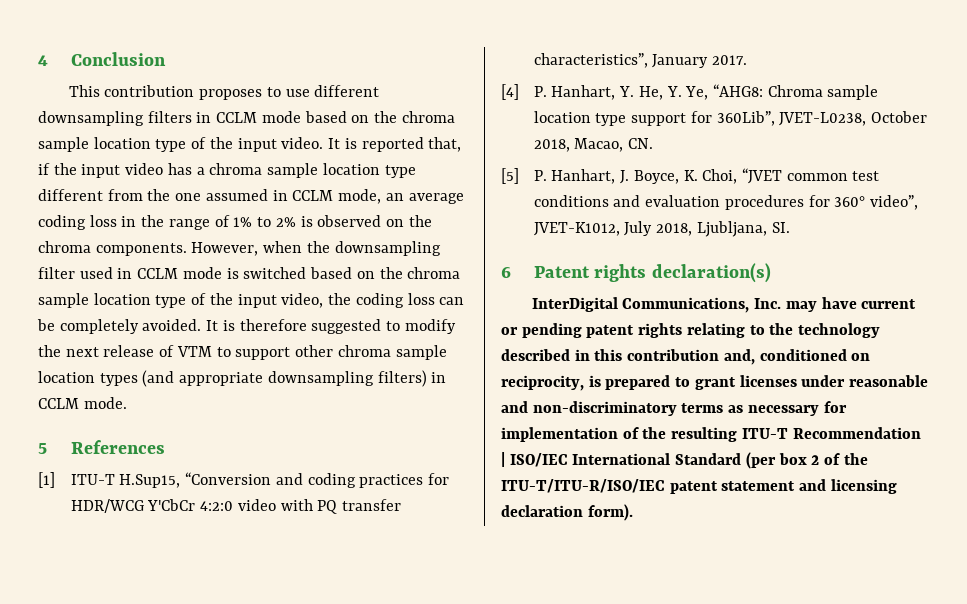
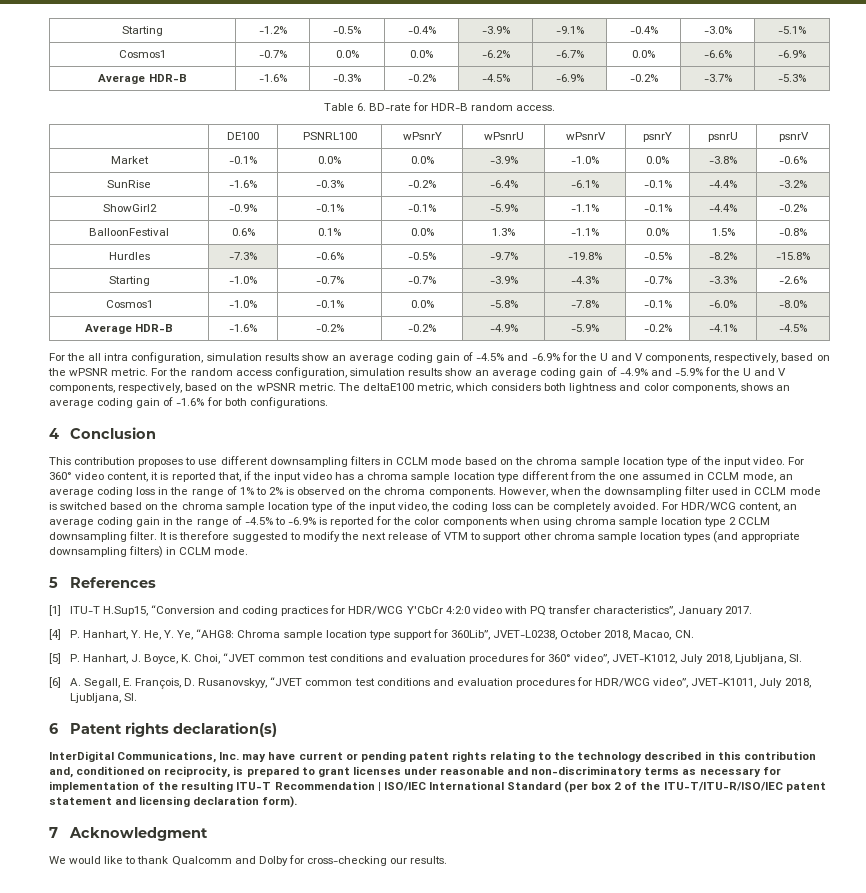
+ Starting | -1.2% | -0.5% | -0.4% | -3.9% | -9.1% | -0.4% | -3.0% | -5.1%
+ Cosmos1 | -0.7% | 0.0% | 0.0% | -6.2% | -6.7% | 0.0% | -6.6% | -6.9%
+ Average HDR-B | -1.6% | -0.3% | -0.2% | -4.5% | -6.9% | -0.2% | -3.7% | -5.3%
+ Table 6. BD-rate for HDR-B random access.
+ | DE100 | PSNRL100 | wPsnrY | wPsnrU | wPsnrV | psnrY | psnrU | psnrV
+ Market | -0.1% | 0.0% | 0.0% | -3.9% | -1.0% | 0.0% | -3.8% | -0.6%
+ SunRise | -1.6% | -0.3% | -0.2% | -6.4% | -6.1% | -0.1% | -4.4% | -3.2%
+ ShowGirl2 | -0.9% | -0.1% | -0.1% | -5.9% | -1.1% | -0.1% | -4.4% | -0.2%
+ BalloonFestival | 0.6% | 0.1% | 0.0% | 1.3% | -1.1% | 0.0% | 1.5% | -0.8%
+ Hurdles | -7.3% | -0.6% | -0.5% | -9.7% | -19.8% | -0.5% | -8.2% | -15.8%
+ Starting | -1.0% | -0.7% | -0.7% | -3.9% | -4.3% | -0.7% | -3.3% | -2.6%
+ Cosmos1 | -1.0% | -0.1% | 0.0% | -5.8% | -7.8% | -0.1% | -6.0% | -8.0%
+ Average HDR-B | -1.6% | -0.2% | -0.2% | -4.9% | -5.9% | -0.2% | -4.1% | -4.5%
+ For the all intra configuration, simulation results show an average coding gain of -4.5% and -6.9% for the U and V components, respectively, based on the wPSNR metric. For the random access configuration, simulation results show an average coding gain of -4.9% and -5.9% for the U and V components, respectively, based on the wPSNR metric. The deltaE100 metric, which considers both lightness and color components, shows an average coding gain of -1.6% for both configurations.
- It is reported that, if the input video has a chroma sample location type different from the one assumed in CCLM mode, an average coding loss in the range of 1% to 2% is observed on the chroma components.
+ For 360° video content, it is reported that, if the input video has a chroma sample location type different from the one assumed in CCLM mode, an average coding loss in the range of 1% to 2% is observed on the chroma components.
+ For HDR/WCG content, an average coding gain in the range of -4.5% to -6.9% is reported for the color components when using chroma sample location type 2 CCLM downsampling filter.
+ [6] A. Segall, E. François, D. Rusanovskyy, “JVET common test conditions and evaluation procedures for HDR/WCG video”, JVET-K1011, July 2018, Ljubljana, SI.
+ 7 Acknowledgment
+ We would like to thank Qualcomm and Dolby for cross-checking our results.

